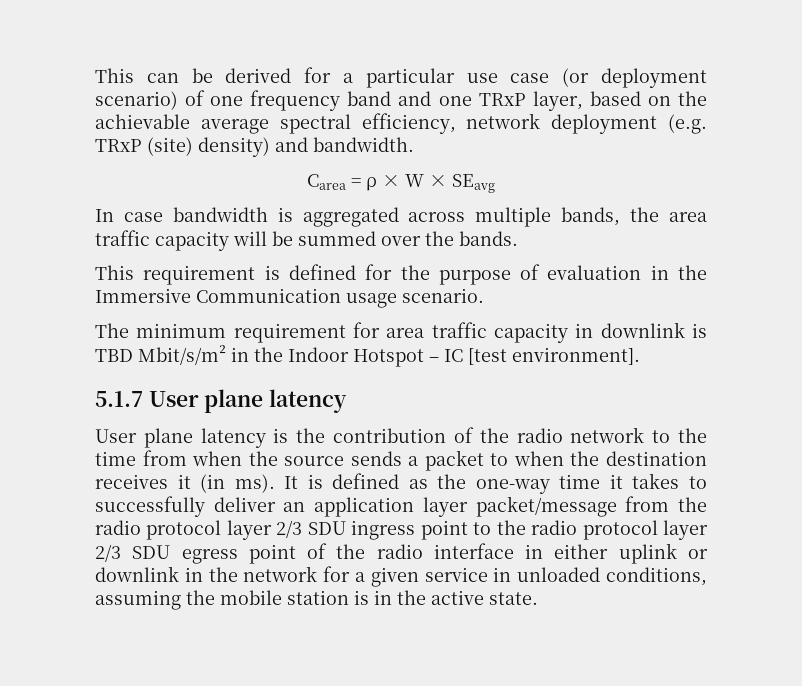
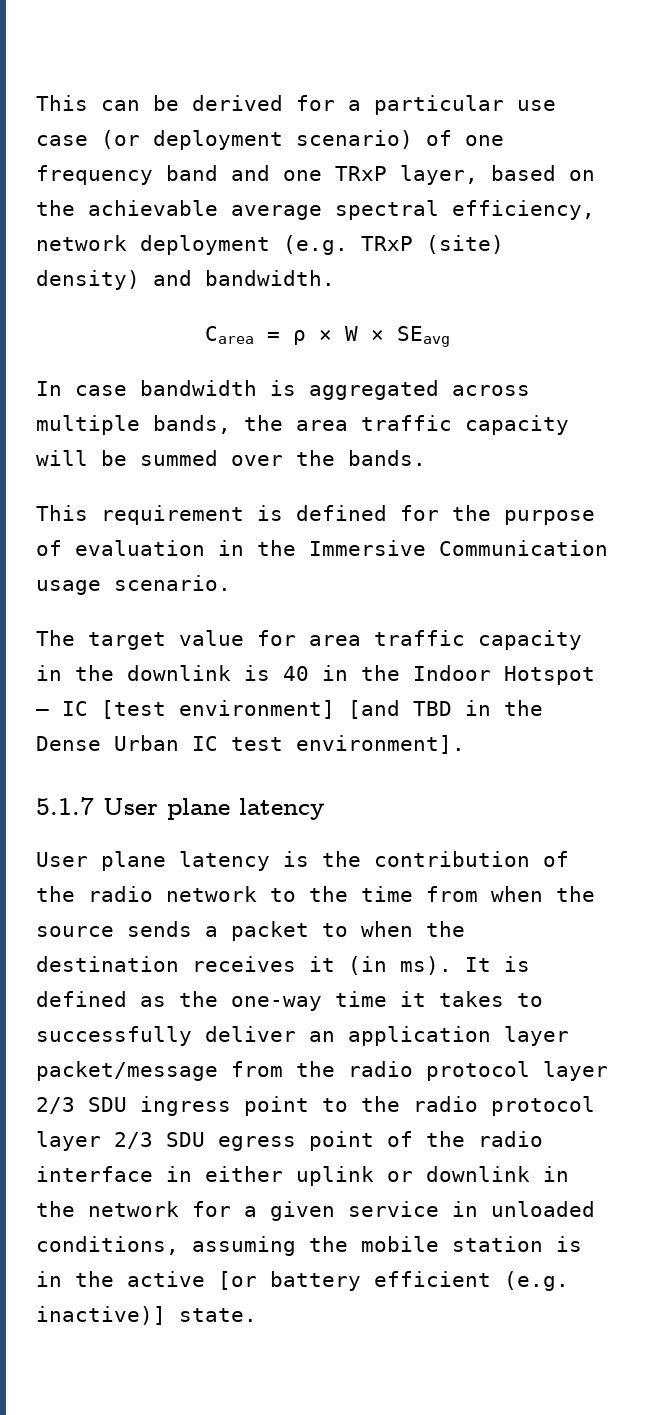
- The minimum requirement for area traffic capacity in downlink is TBD Mbit/s/m² in the Indoor Hotspot – IC [test environment].
+ The target value for area traffic capacity in the downlink is 40 in the Indoor Hotspot – IC [test environment] [and TBD in the Dense Urban IC test environment].
- It is defined as the one-way time it takes to successfully deliver an application layer packet/message from the radio protocol layer 2/3 SDU ingress point to the radio protocol layer 2/3 SDU egress point of the radio interface in either uplink or downlink in the network for a given service in unloaded conditions, assuming the mobile station is in the active state.
+ It is defined as the one-way time it takes to successfully deliver an application layer packet/message from the radio protocol layer 2/3 SDU ingress point to the radio protocol layer 2/3 SDU egress point of the radio interface in either uplink or downlink in the network for a given service in unloaded conditions, assuming the mobile station is in the active [or battery efficient (e.g. inactive)] state.

